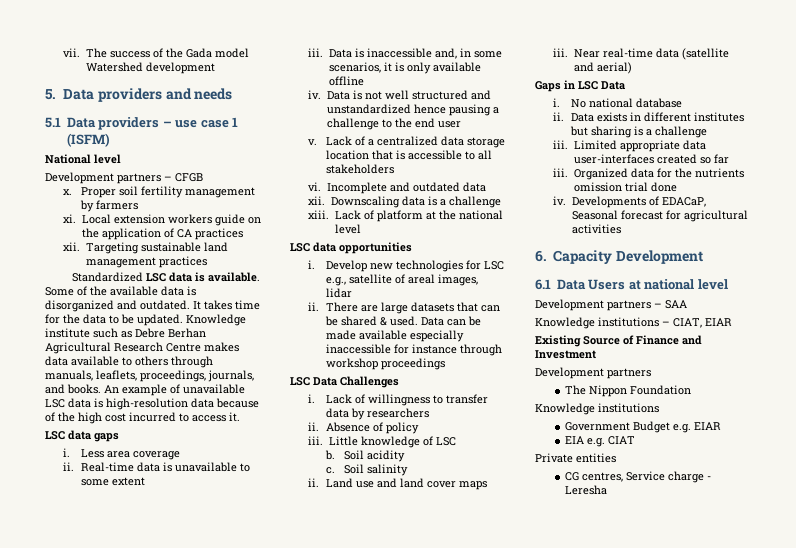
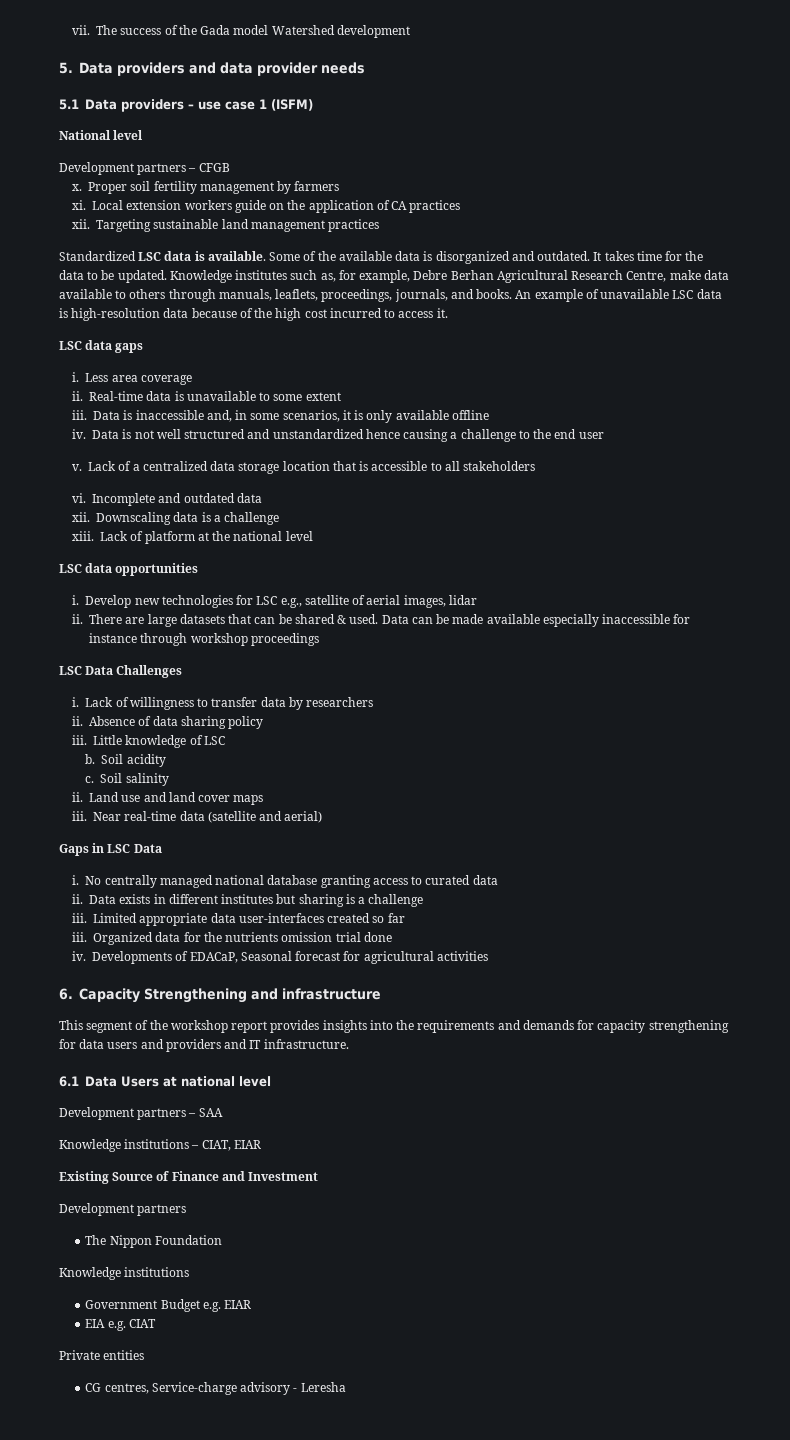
- 5. Data providers and needs
+ 5. Data providers and data provider needs
- Knowledge institute such as Debre Berhan Agricultural Research Centre makes data available to others through manuals, leaflets, proceedings, journals, and books.
+ Knowledge institutes such as, for example, Debre Berhan Agricultural Research Centre, make data available to others through manuals, leaflets, proceedings, journals, and books.
- Data is not well structured and unstandardized hence pausing a challenge to the end user
+ Data is not well structured and unstandardized hence causing a challenge to the end user
- Develop new technologies for LSC e.g., satellite of areal images, lidar
+ Develop new technologies for LSC e.g., satellite of aerial images, lidar
- Absence of policy
+ Absence of data sharing policy
- No national database
+ No centrally managed national database granting access to curated data
- 6. Capacity Development
+ 6. Capacity Strengthening and infrastructure
+ This segment of the workshop report provides insights into the requirements and demands for capacity strengthening for data users and providers and IT infrastructure.
- CG centres, Service charge - Leresha
+ CG centres, Service-charge advisory - Leresha

